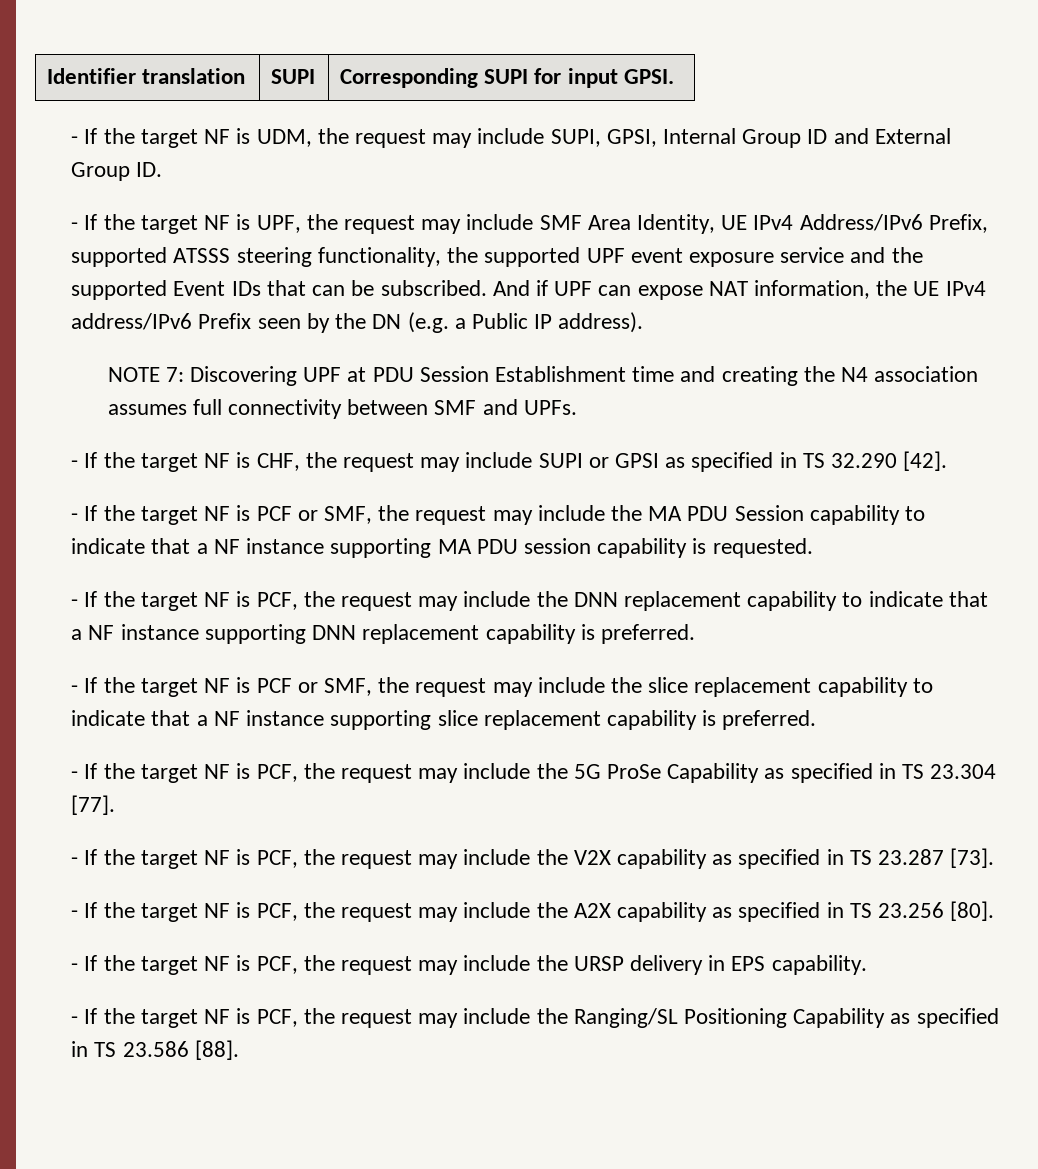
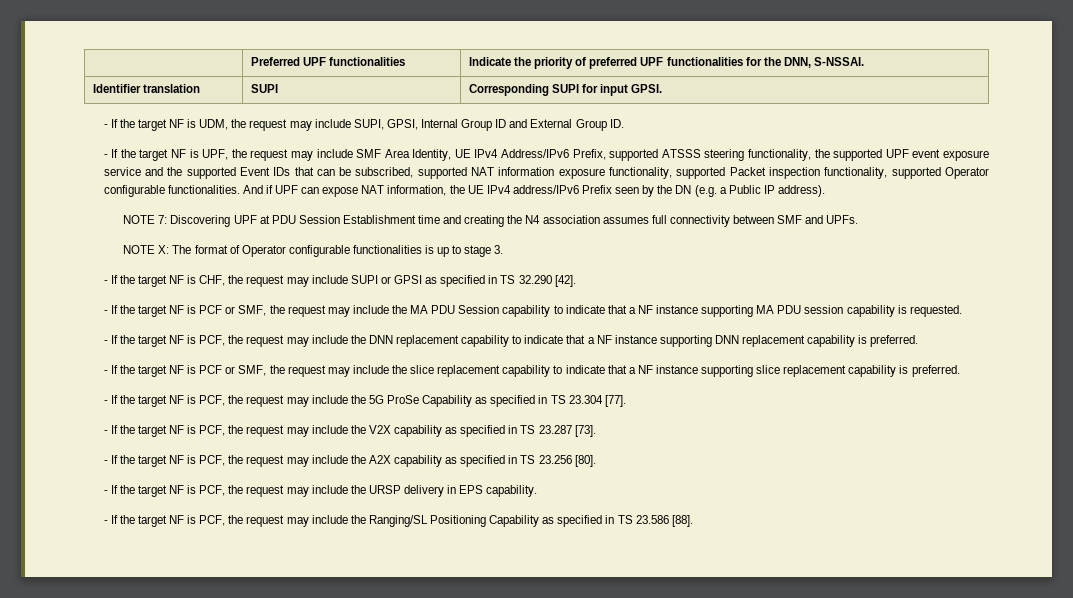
+ | Preferred UPF functionalities | Indicate the priority of preferred UPF functionalities for the DNN, S-NSSAI.
- - If the target NF is UPF, the request may include SMF Area Identity, UE IPv4 Address/IPv6 Prefix, supported ATSSS steering functionality, the supported UPF event exposure service and the supported Event IDs that can be subscribed.
+ - If the target NF is UPF, the request may include SMF Area Identity, UE IPv4 Address/IPv6 Prefix, supported ATSSS steering functionality, the supported UPF event exposure service and the supported Event IDs that can be subscribed, supported NAT information exposure functionality, supported Packet inspection functionality, supported Operator configurable functionalities.
+ NOTE X: The format of Operator configurable functionalities is up to stage 3.

